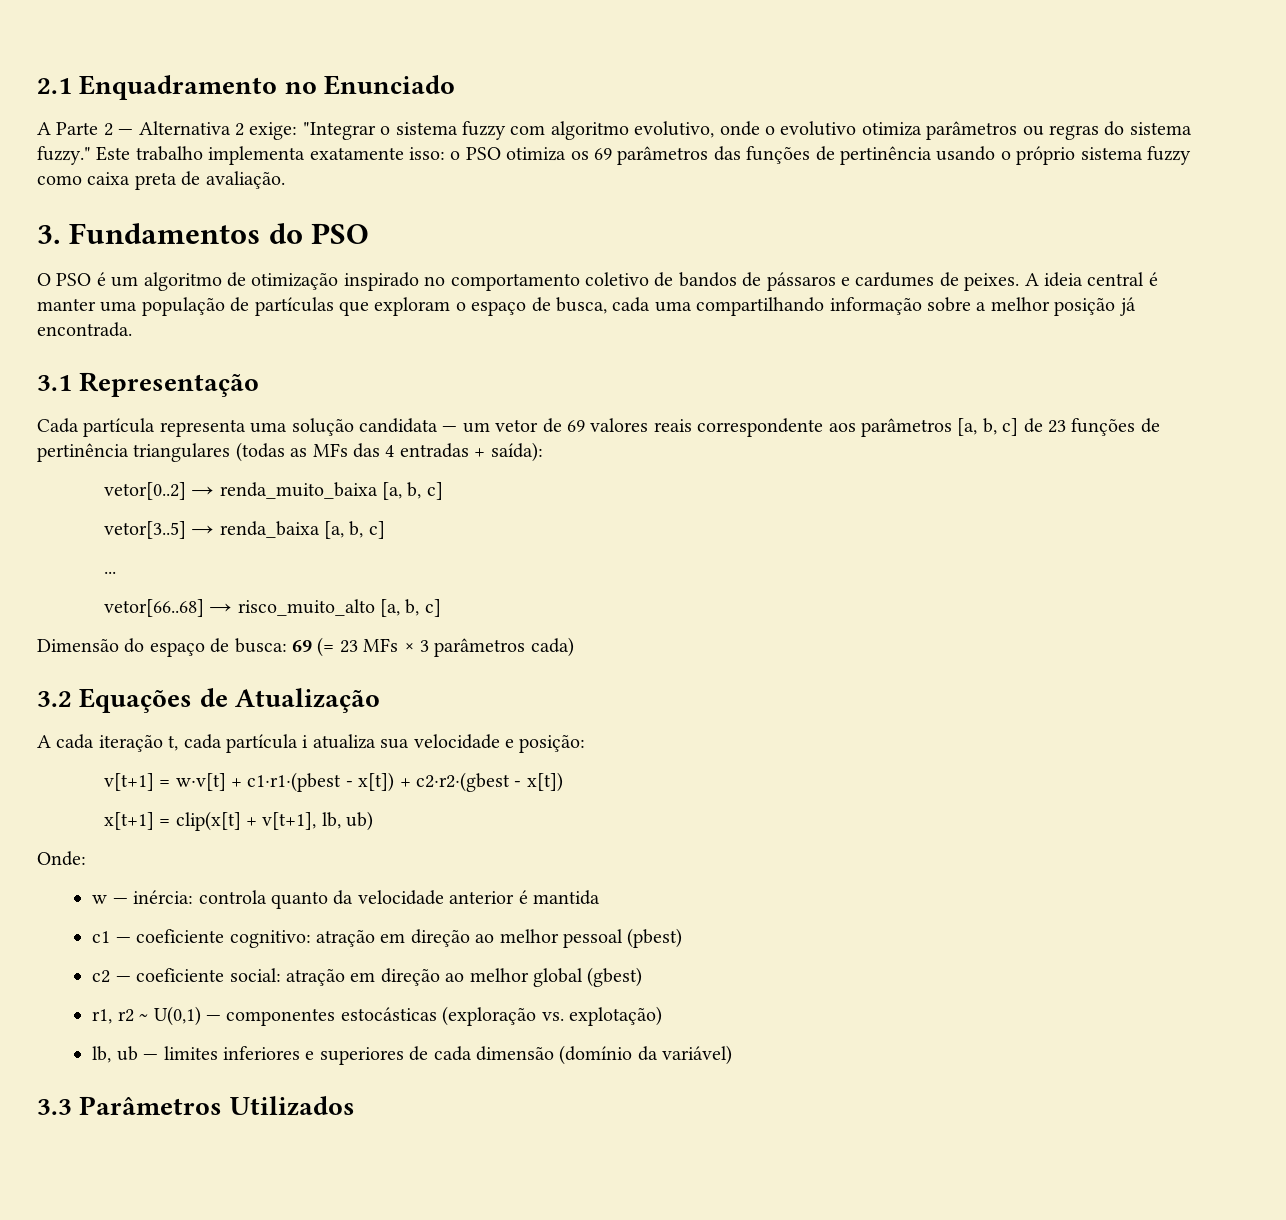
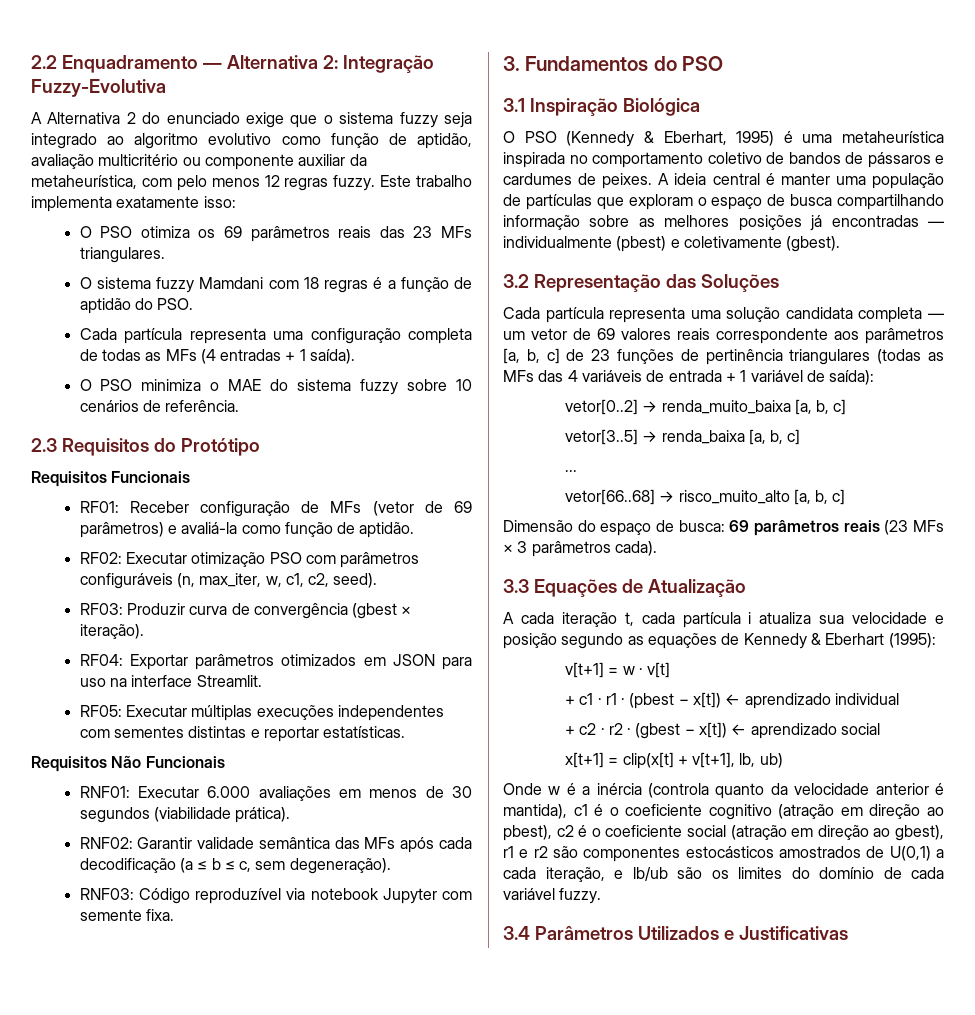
- 2.1 Enquadramento no Enunciado
- A Parte 2 — Alternativa 2 exige: "Integrar o sistema fuzzy com algoritmo evolutivo, onde o evolutivo otimiza parâmetros ou regras do sistema fuzzy."
+ 2.2 Enquadramento — Alternativa 2: Integração Fuzzy-Evolutiva
+ A Alternativa 2 do enunciado exige que o sistema fuzzy seja integrado ao algoritmo evolutivo como função de aptidão, avaliação multicritério ou componente auxiliar da metaheurística, com pelo menos 12 regras fuzzy.
- Este trabalho implementa exatamente isso: o PSO otimiza os 69 parâmetros das funções de pertinência usando o próprio sistema fuzzy como caixa preta de avaliação.
+ Este trabalho implementa exatamente isso:
+ O PSO otimiza os 69 parâmetros reais das 23 MFs triangulares.
+ O sistema fuzzy Mamdani com 18 regras é a função de aptidão do PSO.
+ Cada partícula representa uma configuração completa de todas as MFs (4 entradas + 1 saída).
+ O PSO minimiza o MAE do sistema fuzzy sobre 10 cenários de referência.
+ 2.3 Requisitos do Protótipo
+ Requisitos Funcionais
+ RF01: Receber configuração de MFs (vetor de 69 parâmetros) e avaliá-la como função de aptidão.
+ RF02: Executar otimização PSO com parâmetros configuráveis (n, max_iter, w, c1, c2, seed).
+ RF03: Produzir curva de convergência (gbest × iteração).
+ RF04: Exportar parâmetros otimizados em JSON para uso na interface Streamlit.
+ RF05: Executar múltiplas execuções independentes com sementes distintas e reportar estatísticas.
+ Requisitos Não Funcionais
+ RNF01: Executar 6.000 avaliações em menos de 30 segundos (viabilidade prática).
+ RNF02: Garantir validade semântica das MFs após cada decodificação (a ≤ b ≤ c, sem degeneração).
+ RNF03: Código reproduzível via notebook Jupyter com semente fixa.
- O PSO é um algoritmo de otimização inspirado no comportamento coletivo de bandos de pássaros e cardumes de peixes.
+ 3.1 Inspiração Biológica
+ O PSO (Kennedy & Eberhart, 1995) é uma metaheurística inspirada no comportamento coletivo de bandos de pássaros e cardumes de peixes.
- A ideia central é manter uma população de partículas que exploram o espaço de busca, cada uma compartilhando informação sobre a melhor posição já encontrada.
- 3.1 Representação
+ A ideia central é manter uma população de partículas que exploram o espaço de busca compartilhando informação sobre as melhores posições já encontradas — individualmente (pbest) e coletivamente (gbest).
+ 3.2 Representação das Soluções
- Cada partícula representa uma solução candidata — um vetor de 69 valores reais correspondente aos parâmetros [a, b, c] de 23 funções de pertinência triangulares (todas as MFs das 4 entradas + saída):
+ Cada partícula representa uma solução candidata completa — um vetor de 69 valores reais correspondente aos parâmetros [a, b, c] de 23 funções de pertinência triangulares (todas as MFs das 4 variáveis de entrada + 1 variável de saída):
- Dimensão do espaço de busca: 69 (= 23 MFs × 3 parâmetros cada)
- 3.2 Equações de Atualização
+ Dimensão do espaço de busca: 69 parâmetros reais (23 MFs × 3 parâmetros cada).
+ 3.3 Equações de Atualização
- A cada iteração t, cada partícula i atualiza sua velocidade e posição:
- v[t+1] = w·v[t] + c1·r1·(pbest - x[t]) + c2·r2·(gbest - x[t])
+ A cada iteração t, cada partícula i atualiza sua velocidade e posição segundo as equações de Kennedy & Eberhart (1995):
+ v[t+1] = w · v[t]
+ + c1 · r1 · (pbest − x[t]) ← aprendizado individual
+ + c2 · r2 · (gbest − x[t]) ← aprendizado social
- Onde:
- w — inércia: controla quanto da velocidade anterior é mantida
- c1 — coeficiente cognitivo: atração em direção ao melhor pessoal (pbest)
- c2 — coeficiente social: atração em direção ao melhor global (gbest)
- r1, r2 ~ U(0,1) — componentes estocásticas (exploração vs. explotação)
- lb, ub — limites inferiores e superiores de cada dimensão (domínio da variável)
- 3.3 Parâmetros Utilizados
+ Onde w é a inércia (controla quanto da velocidade anterior é mantida), c1 é o coeficiente cognitivo (atração em direção ao pbest), c2 é o coeficiente social (atração em direção ao gbest), r1 e r2 são componentes estocásticos amostrados de U(0,1) a cada iteração, e lb/ub são os limites do domínio de cada variável fuzzy.
+ 3.4 Parâmetros Utilizados e Justificativas

